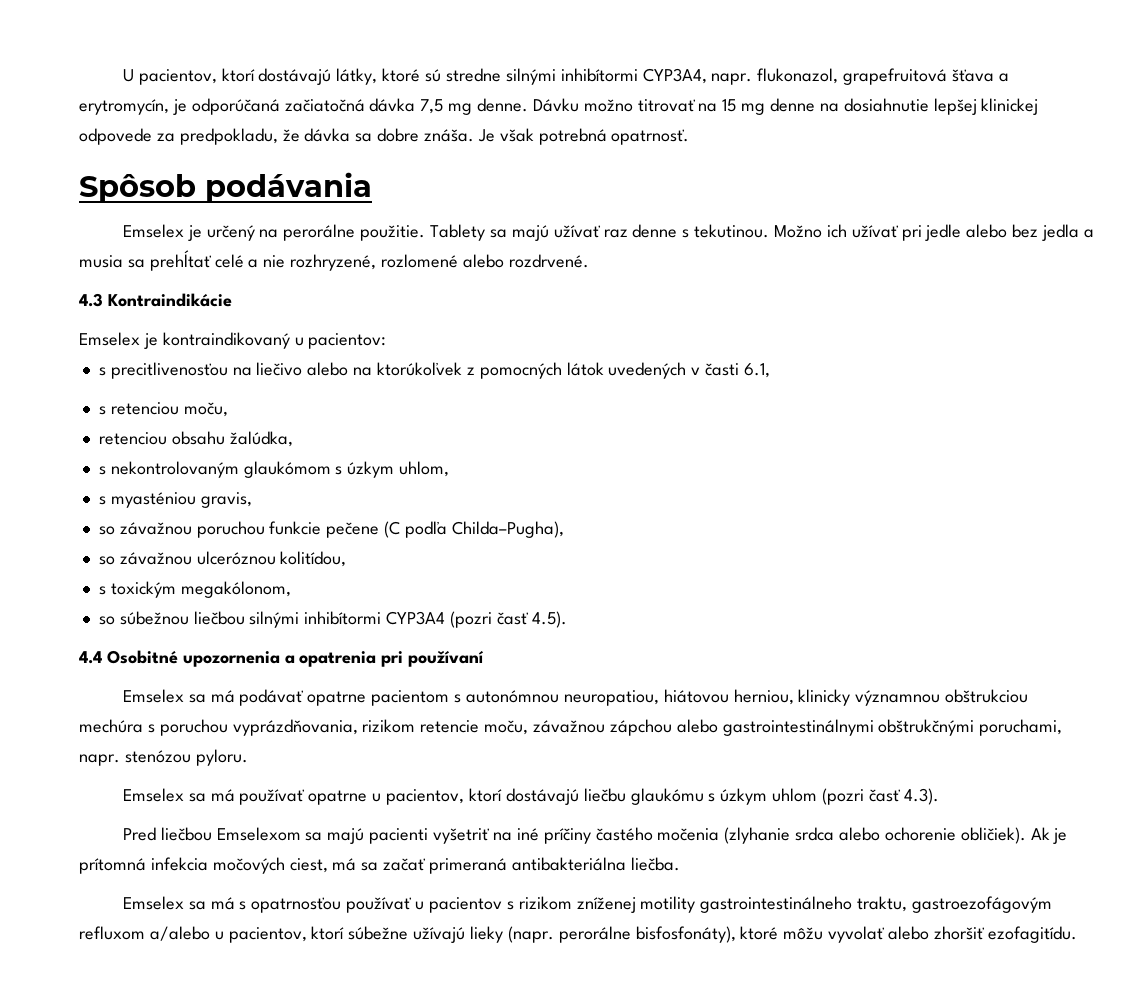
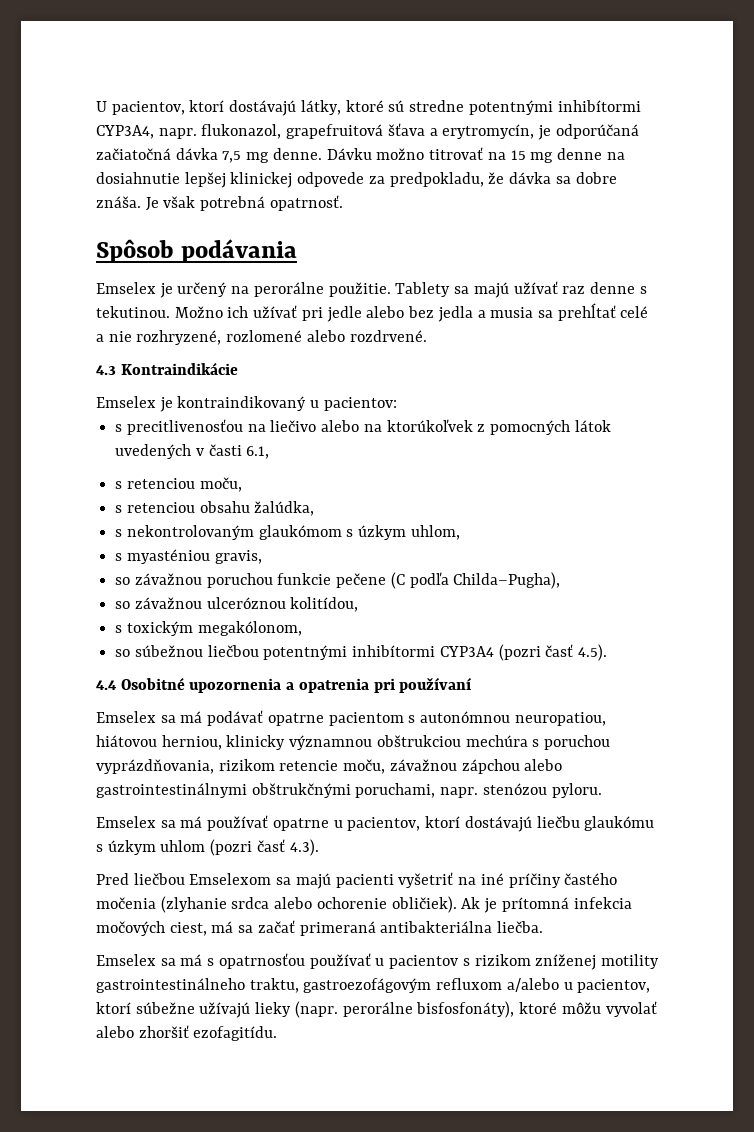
- U pacientov, ktorí dostávajú látky, ktoré sú stredne silnými inhibítormi CYP3A4, napr. flukonazol, grapefruitová šťava a erytromycín, je odporúčaná začiatočná dávka 7,5 mg denne.
+ U pacientov, ktorí dostávajú látky, ktoré sú stredne potentnými inhibítormi CYP3A4, napr. flukonazol, grapefruitová šťava a erytromycín, je odporúčaná začiatočná dávka 7,5 mg denne.
- retenciou obsahu žalúdka,
+ s retenciou obsahu žalúdka,
- so súbežnou liečbou silnými inhibítormi CYP3A4 (pozri časť 4.5).
+ so súbežnou liečbou potentnými inhibítormi CYP3A4 (pozri časť 4.5).

